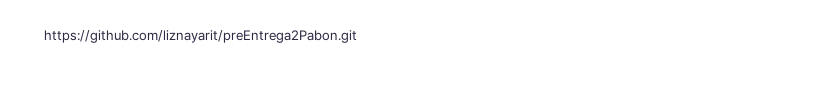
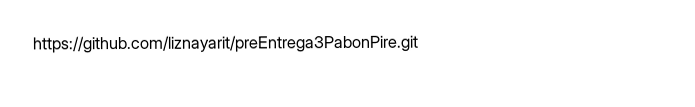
- https://github.com/liznayarit/preEntrega2Pabon.git
+ https://github.com/liznayarit/preEntrega3PabonPire.git

